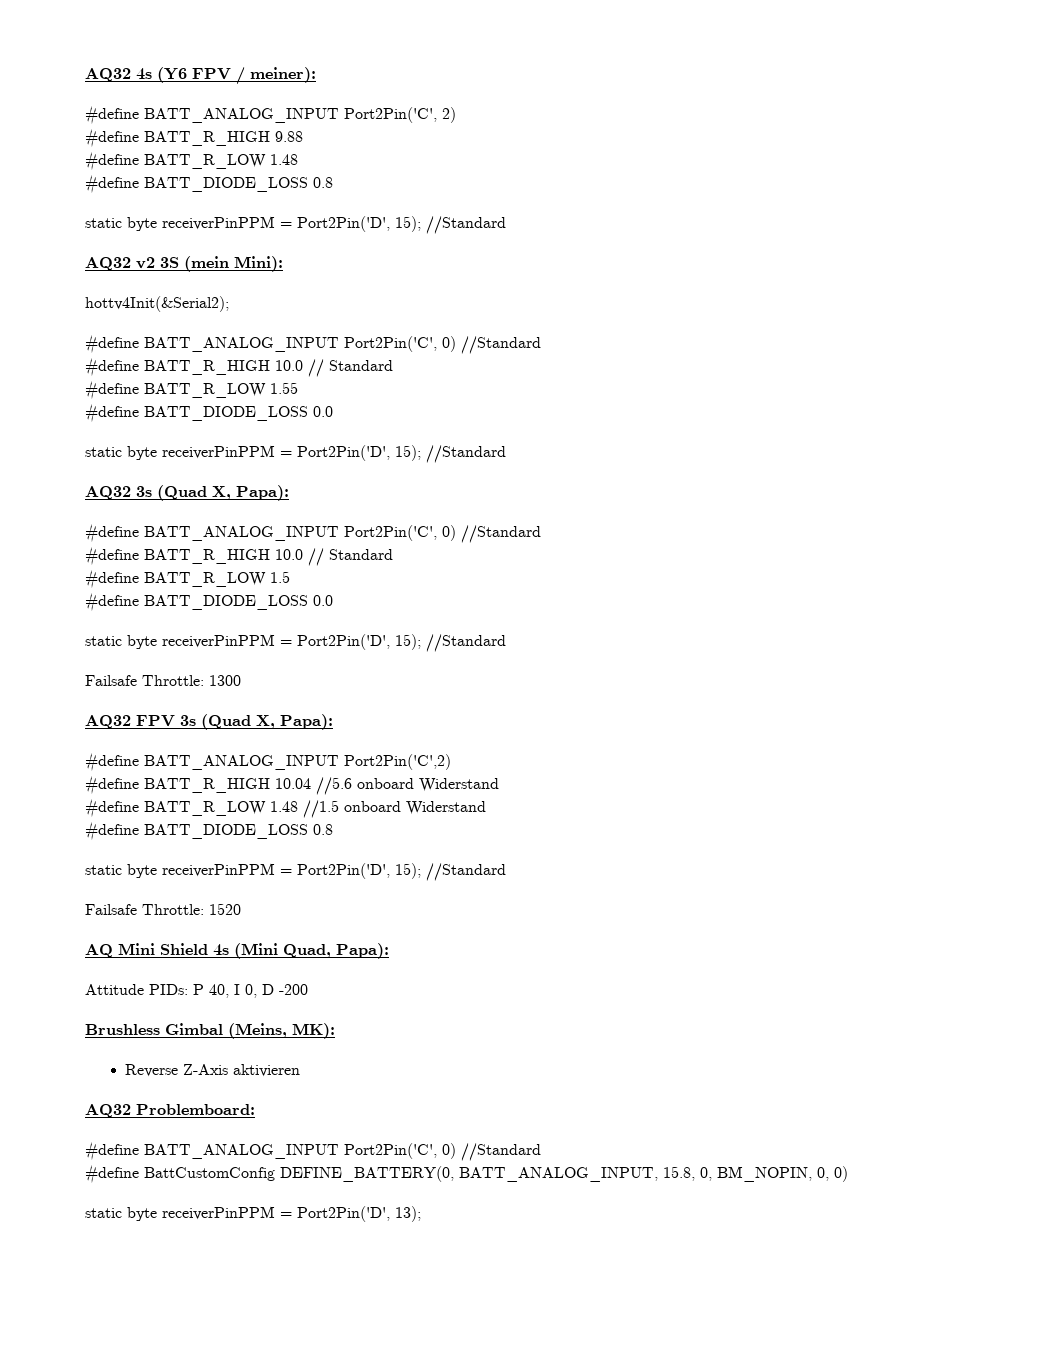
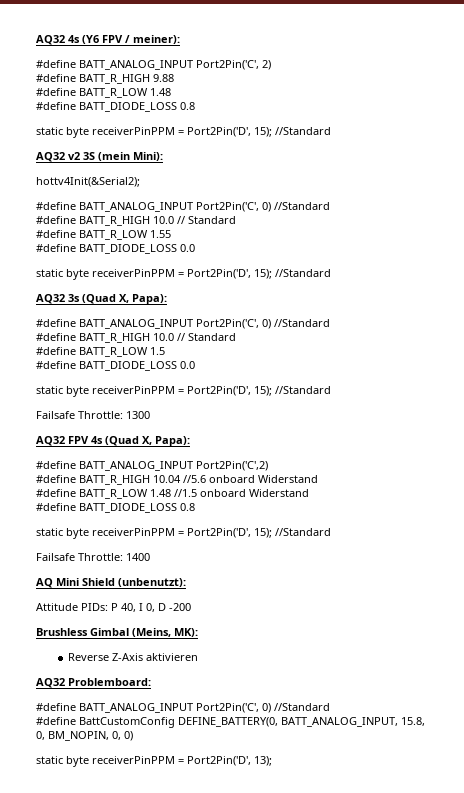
- AQ32 FPV 3s (Quad X, Papa):
+ AQ32 FPV 4s (Quad X, Papa):
- Failsafe Throttle: 1520
+ Failsafe Throttle: 1400
- AQ Mini Shield 4s (Mini Quad, Papa):
+ AQ Mini Shield (unbenutzt):

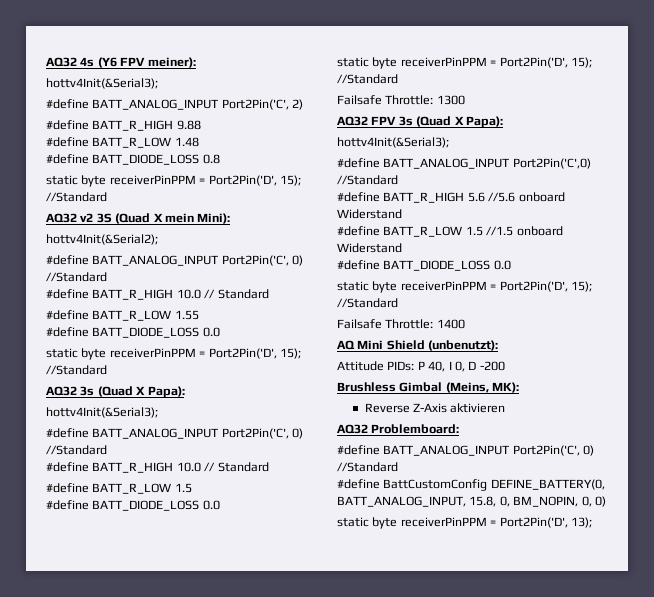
- AQ32 4s (Y6 FPV / meiner):
+ AQ32 4s (Y6 FPV meiner):
+ hottv4Init(&Serial3);
- AQ32 v2 3S (mein Mini):
+ AQ32 v2 3S (Quad X mein Mini):
- AQ32 3s (Quad X, Papa):
+ AQ32 3s (Quad X Papa):
+ hottv4Init(&Serial3);
- AQ32 FPV 4s (Quad X, Papa):
- #define BATT_ANALOG_INPUT Port2Pin('C',2)
- #define BATT_R_HIGH 10.04 //5.6 onboard Widerstand
+ AQ32 FPV 3s (Quad X Papa):
+ hottv4Init(&Serial3);
+ #define BATT_ANALOG_INPUT Port2Pin('C',0) //Standard
+ #define BATT_R_HIGH 5.6 //5.6 onboard Widerstand
- #define BATT_R_LOW 1.48 //1.5 onboard Widerstand
- #define BATT_DIODE_LOSS 0.8
+ #define BATT_R_LOW 1.5 //1.5 onboard Widerstand
+ #define BATT_DIODE_LOSS 0.0

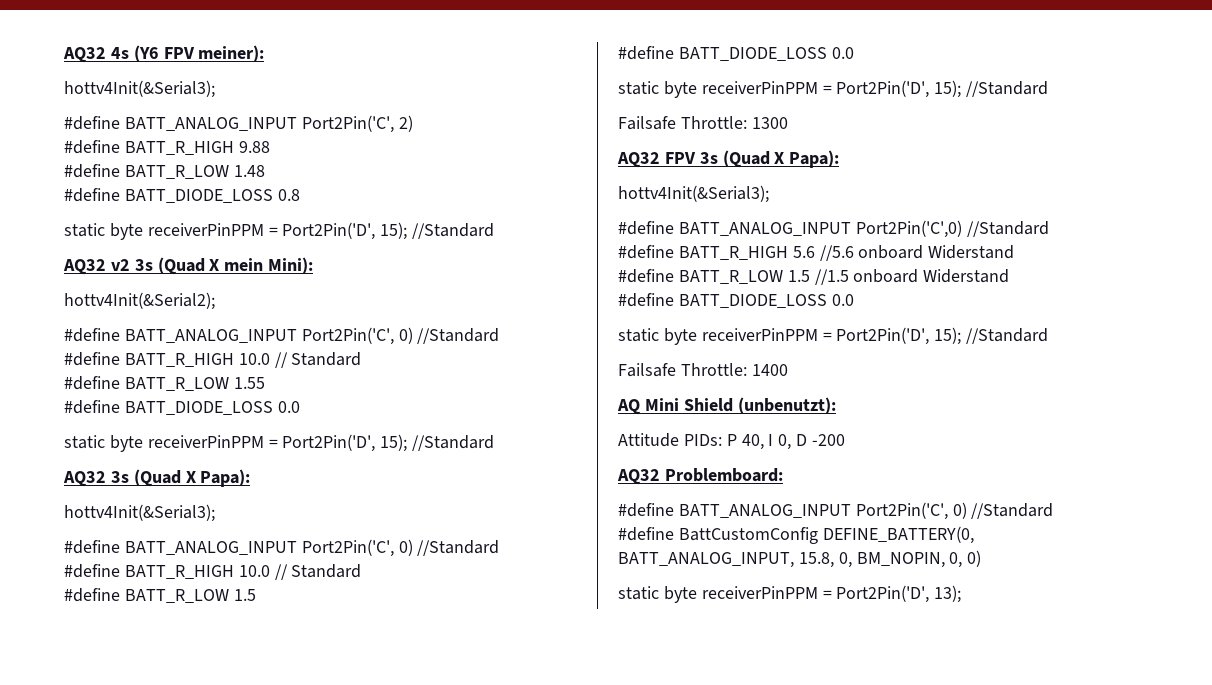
- AQ32 v2 3S (Quad X mein Mini):
+ AQ32 v2 3s (Quad X mein Mini):
- Brushless Gimbal (Meins, MK):
- Reverse Z-Axis aktivieren

